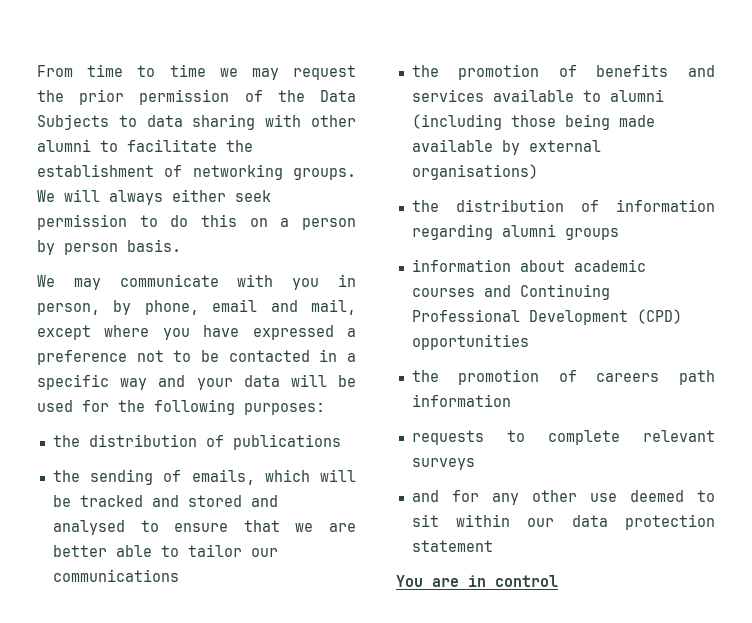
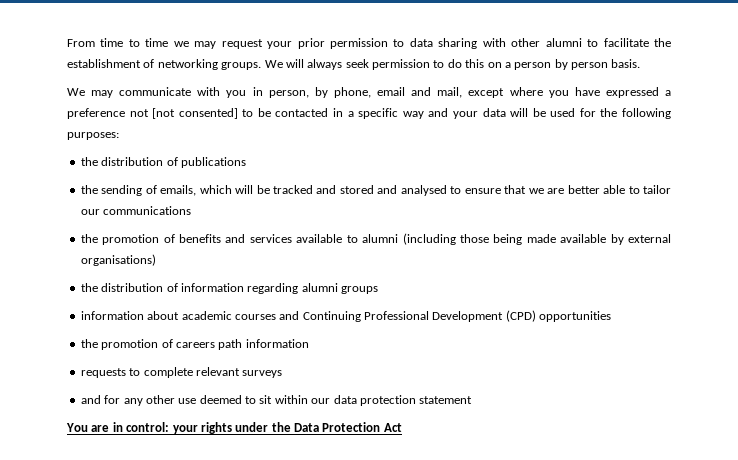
- From time to time we may request the prior permission of the Data Subjects to data sharing with other alumni to facilitate the establishment of networking groups.
+ From time to time we may request your prior permission to data sharing with other alumni to facilitate the establishment of networking groups.
- We will always either seek permission to do this on a person by person basis.
+ We will always seek permission to do this on a person by person basis.
- We may communicate with you in person, by phone, email and mail, except where you have expressed a preference not to be contacted in a specific way and your data will be used for the following purposes:
+ We may communicate with you in person, by phone, email and mail, except where you have expressed a preference not [not consented] to be contacted in a specific way and your data will be used for the following purposes:
- You are in control
+ You are in control: your rights under the Data Protection Act

